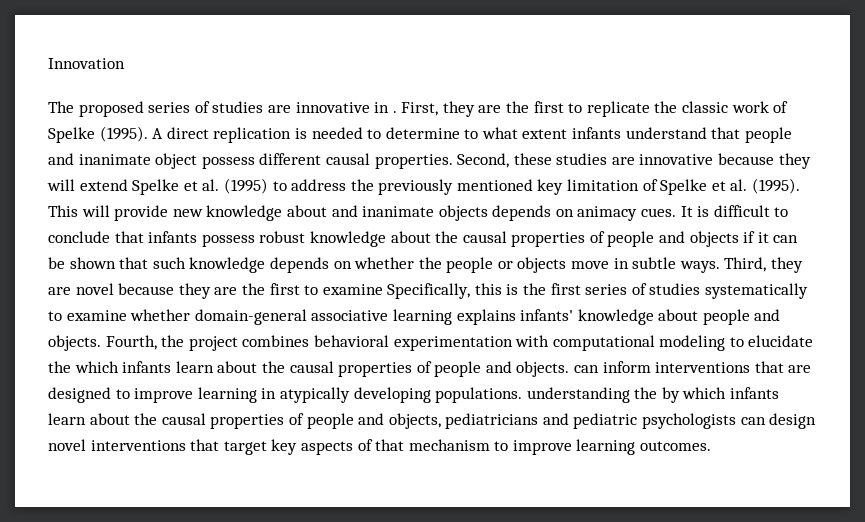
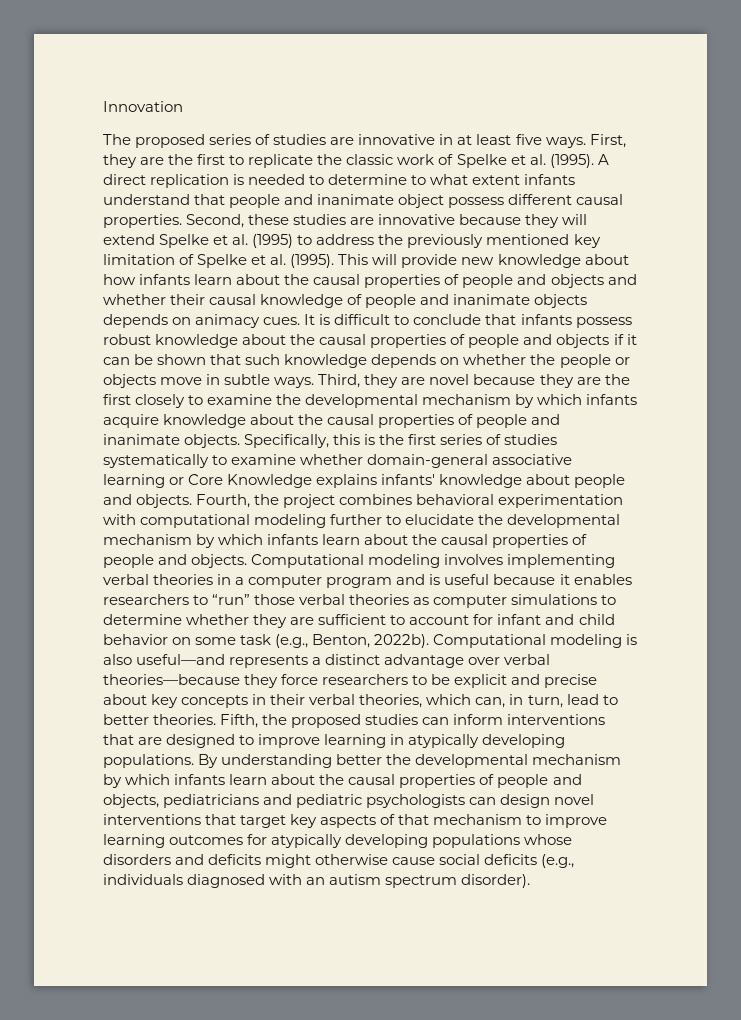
- The proposed series of studies are innovative in .
+ The proposed series of studies are innovative in at least five ways.
- First, they are the first to replicate the classic work of Spelke (1995).
+ First, they are the first to replicate the classic work of Spelke et al. (1995).
- This will provide new knowledge about and inanimate objects depends on animacy cues.
+ This will provide new knowledge about how infants learn about the causal properties of people and objects and whether their causal knowledge of people and inanimate objects depends on animacy cues.
- Third, they are novel because they are the first to examine Specifically, this is the first series of studies systematically to examine whether domain-general associative learning explains infants' knowledge about people and objects.
+ Third, they are novel because they are the first closely to examine the developmental mechanism by which infants acquire knowledge about the causal properties of people and inanimate objects. Specifically, this is the first series of studies systematically to examine whether domain-general associative learning or Core Knowledge explains infants' knowledge about people and objects.
- Fourth, the project combines behavioral experimentation with computational modeling to elucidate the which infants learn about the causal properties of people and objects. can inform interventions that are designed to improve learning in atypically developing populations. understanding the by which infants learn about the causal properties of people and objects, pediatricians and pediatric psychologists can design novel interventions that target key aspects of that mechanism to improve learning outcomes.
+ Fourth, the project combines behavioral experimentation with computational modeling further to elucidate the developmental mechanism by which infants learn about the causal properties of people and objects. Computational modeling involves implementing verbal theories in a computer program and is useful because it enables researchers to “run” those verbal theories as computer simulations to determine whether they are sufficient to account for infant and child behavior on some task (e.g., Benton, 2022b). Computational modeling is also useful—and represents a distinct advantage over verbal theories—because they force researchers to be explicit and precise about key concepts in their verbal theories, which can, in turn, lead to better theories. Fifth, the proposed studies can inform interventions that are designed to improve learning in atypically developing populations. By understanding better the developmental mechanism by which infants learn about the causal properties of people and objects, pediatricians and pediatric psychologists can design novel interventions that target key aspects of that mechanism to improve learning outcomes for atypically developing populations whose disorders and deficits might otherwise cause social deficits (e.g., individuals diagnosed with an autism spectrum disorder).

